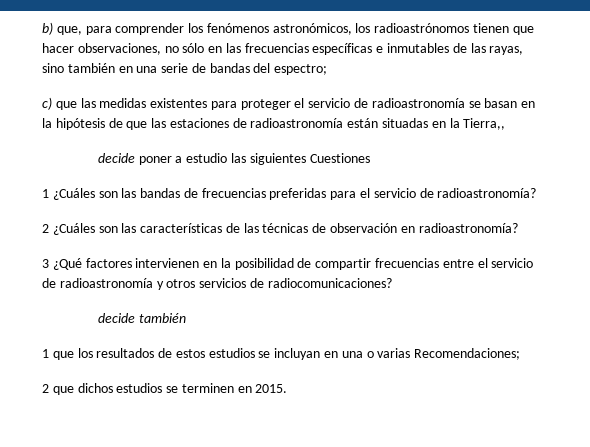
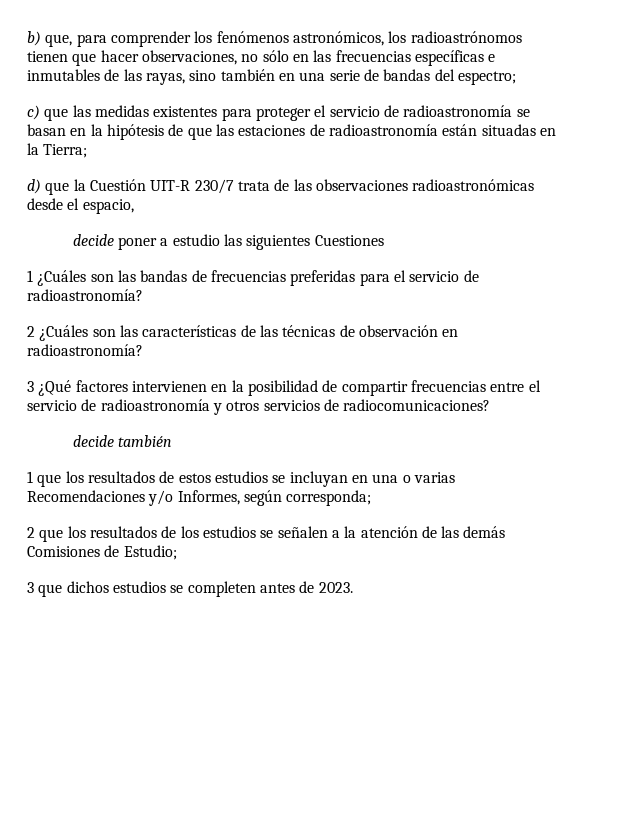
- c) que las medidas existentes para proteger el servicio de radioastronomía se basan en la hipótesis de que las estaciones de radioastronomía están situadas en la Tierra,,
+ c) que las medidas existentes para proteger el servicio de radioastronomía se basan en la hipótesis de que las estaciones de radioastronomía están situadas en la Tierra;
+ d) que la Cuestión UIT-R 230/7 trata de las observaciones radioastronómicas desde el espacio,
- 1 que los resultados de estos estudios se incluyan en una o varias Recomendaciones;
- 2 que dichos estudios se terminen en 2015.
+ 1 que los resultados de estos estudios se incluyan en una o varias Recomendaciones y/o Informes, según corresponda;
+ 2 que los resultados de los estudios se señalen a la atención de las demás Comisiones de Estudio;
+ 3 que dichos estudios se completen antes de 2023.

